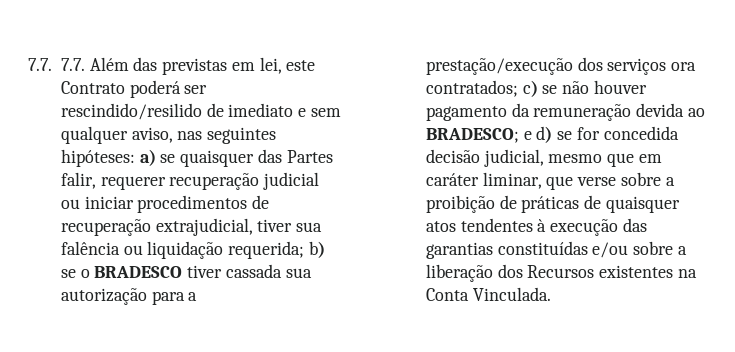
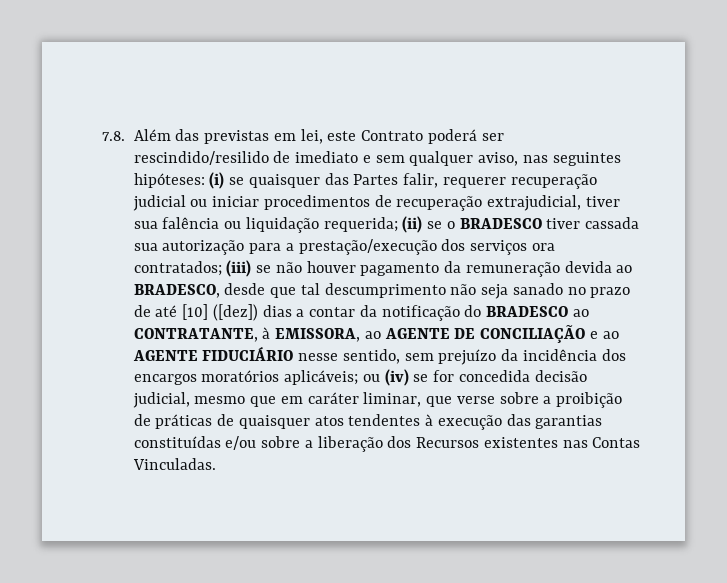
- 7.7. 7.7. Além das previstas em lei, este Contrato poderá ser rescindido/resilido de imediato e sem qualquer aviso, nas seguintes hipóteses:
+ 7.8. Além das previstas em lei, este Contrato poderá ser rescindido/resilido de imediato e sem qualquer aviso, nas seguintes hipóteses:
- a) se quaisquer das Partes falir, requerer recuperação judicial ou iniciar procedimentos de recuperação extrajudicial, tiver sua falência ou liquidação requerida;
+ (i) se quaisquer das Partes falir, requerer recuperação judicial ou iniciar procedimentos de recuperação extrajudicial, tiver sua falência ou liquidação requerida;
- b) se o BRADESCO tiver cassada sua autorização para a prestação/execução dos serviços ora contratados;
+ (ii) se o BRADESCO tiver cassada sua autorização para a prestação/execução dos serviços ora contratados;
- c) se não houver pagamento da remuneração devida ao BRADESCO; e d) se for concedida decisão judicial, mesmo que em caráter liminar, que verse sobre a proibição de práticas de quaisquer atos tendentes à execução das garantias constituídas e/ou sobre a liberação dos Recursos existentes na Conta Vinculada.
+ (iii) se não houver pagamento da remuneração devida ao BRADESCO, desde que tal descumprimento não seja sanado no prazo de até [10] ([dez]) dias a contar da notificação do BRADESCO ao CONTRATANTE, à EMISSORA, ao AGENTE DE CONCILIAÇÃO e ao AGENTE FIDUCIÁRIO nesse sentido, sem prejuízo da incidência dos encargos moratórios aplicáveis; ou (iv) se for concedida decisão judicial, mesmo que em caráter liminar, que verse sobre a proibição de práticas de quaisquer atos tendentes à execução das garantias constituídas e/ou sobre a liberação dos Recursos existentes nas Contas Vinculadas.

